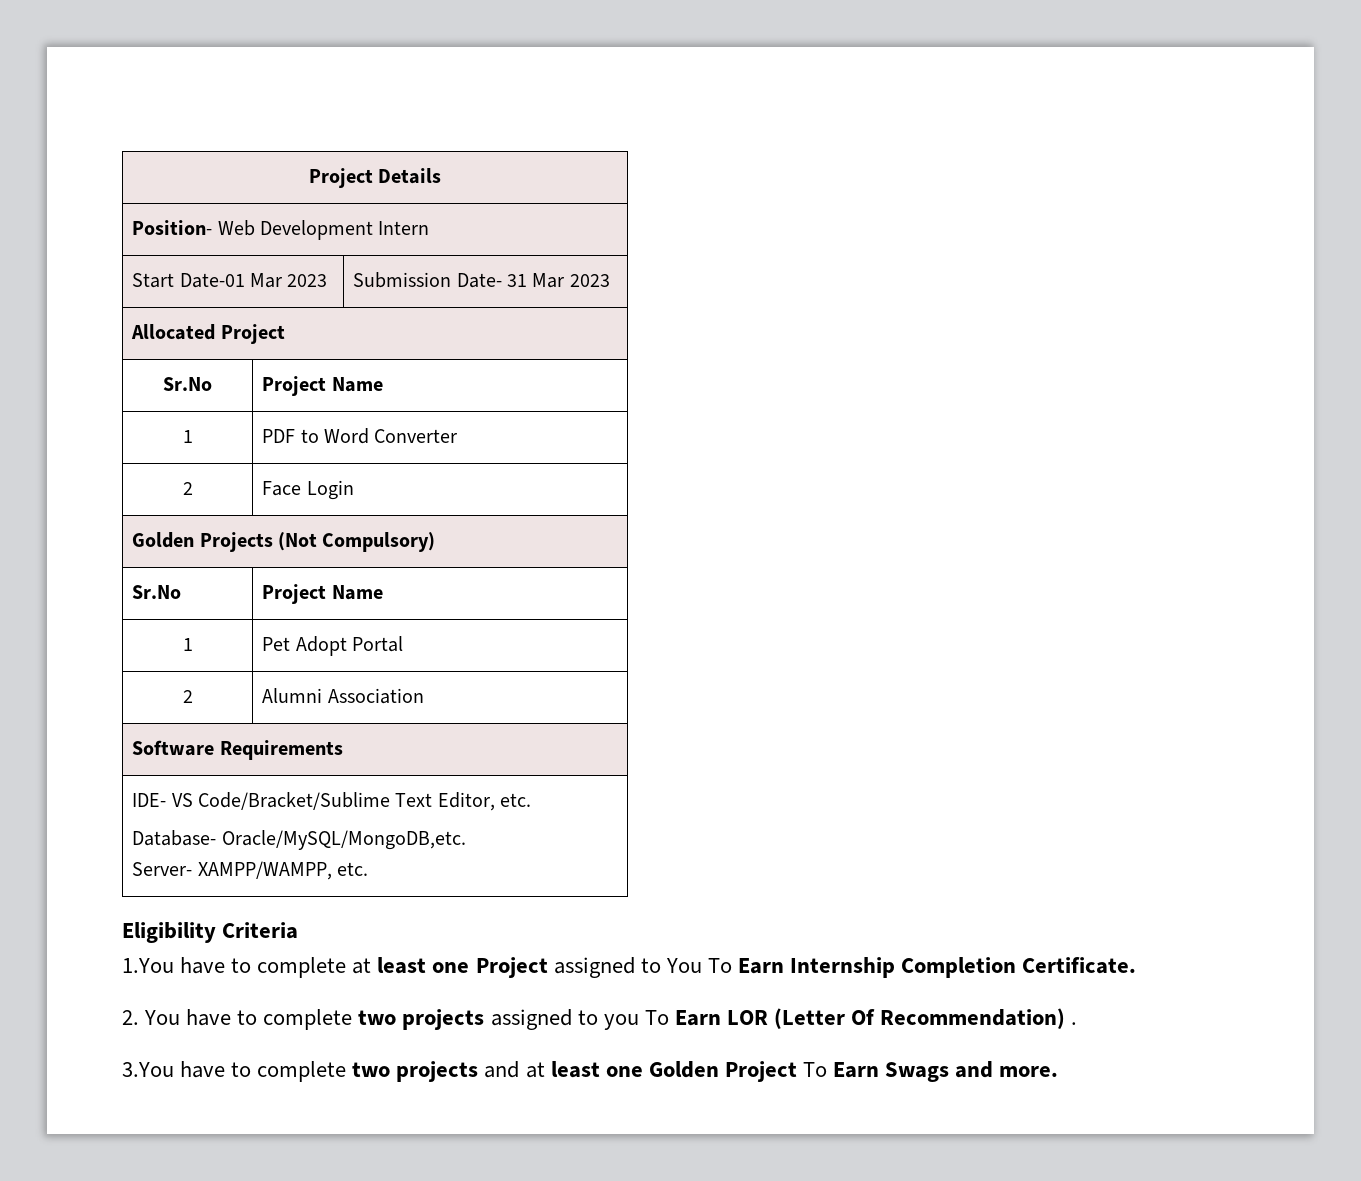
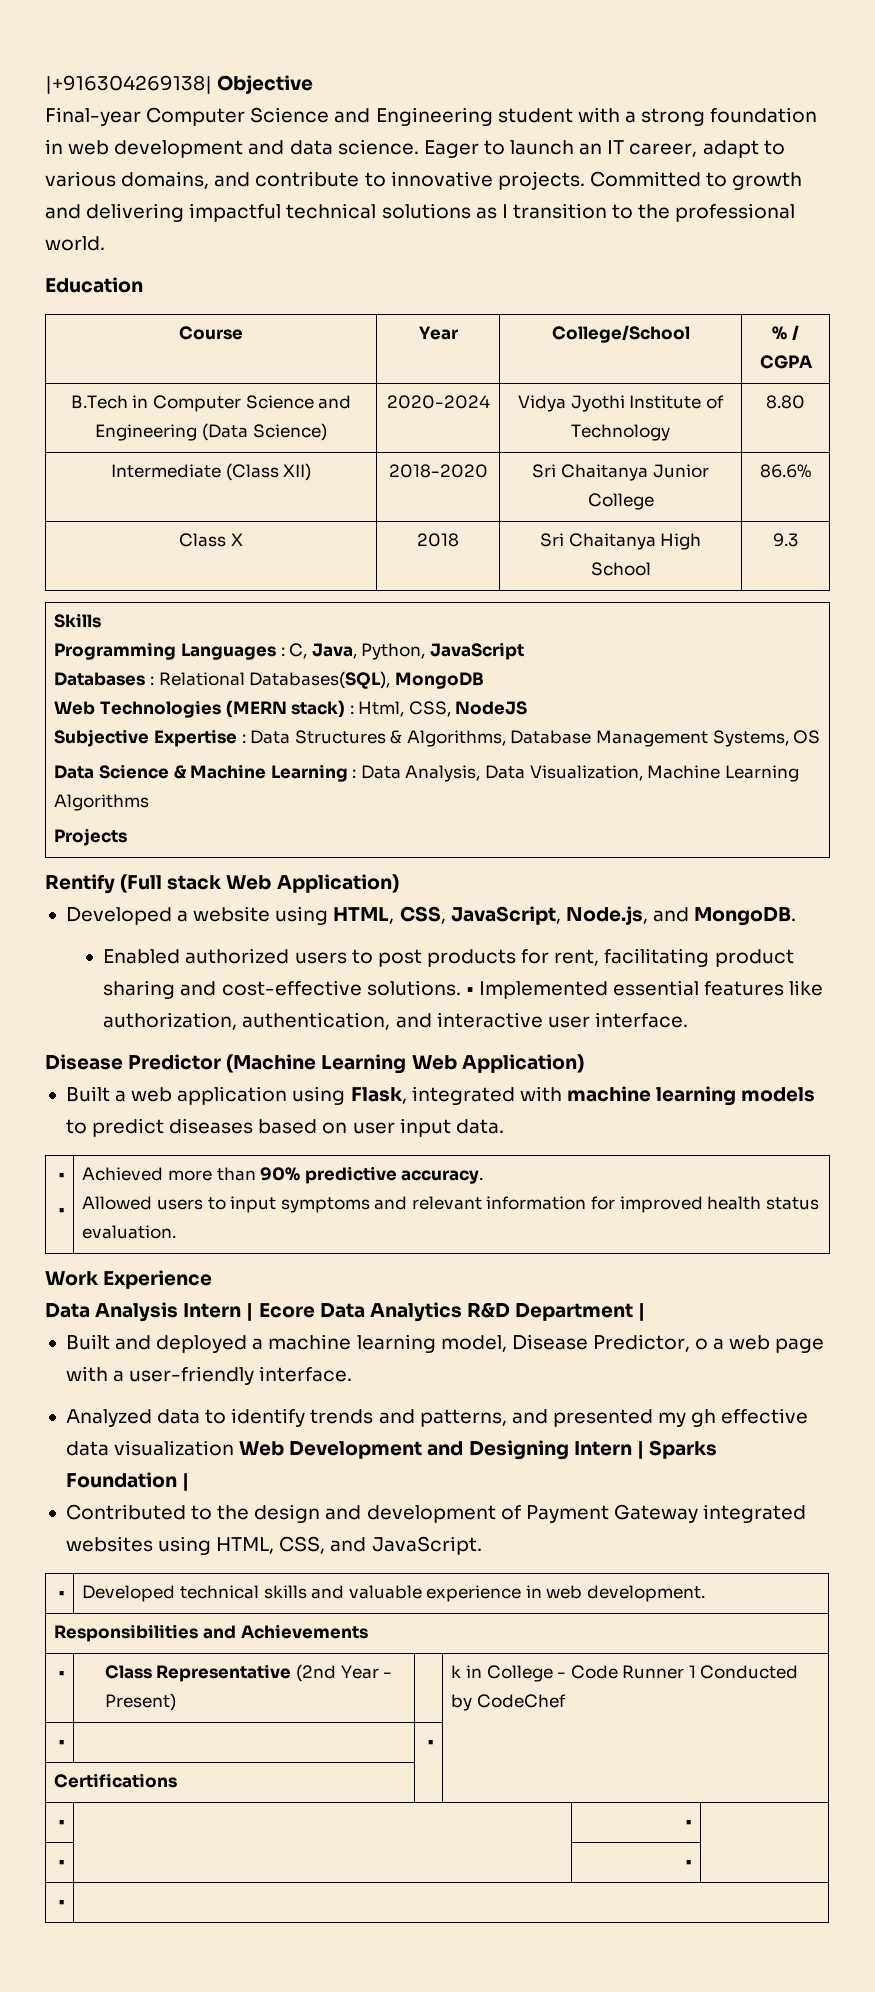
- Project Details
- Position- Web Development Intern
- Start Date-01 Mar 2023 | Submission Date- 31 Mar 2023
- Allocated Project
- Sr.No | Project Name
- 1 | PDF to Word Converter
- 2 | Face Login
- Golden Projects (Not Compulsory)
- Sr.No | Project Name
- 1 | Pet Adopt Portal
- 2 | Alumni Association
- Software Requirements
- IDE- VS Code/Bracket/Sublime Text Editor, etc.
- Database- Oracle/MySQL/MongoDB,etc.
- Server- XAMPP/WAMPP, etc.
- Eligibility Criteria
- 1.You have to complete at least one Project assigned to You To Earn Internship Completion Certificate.
- 2. You have to complete two projects assigned to you To Earn LOR (Letter Of Recommendation) .
- 3.You have to complete two projects and at least one Golden Project To Earn Swags and more.
+ |+916304269138| Objective
+ Final-year Computer Science and Engineering student with a strong foundation in web development and data science. Eager to launch an IT career, adapt to various domains, and contribute to innovative projects. Committed to growth and delivering impactful technical solutions as I transition to the professional world.
+ Education
+ Course | Year | College/School | % / CGPA
+ B.Tech in Computer Science and Engineering (Data Science) | 2020-2024 | Vidya Jyothi Institute of Technology | 8.80
+ Intermediate (Class XII) | 2018-2020 | Sri Chaitanya Junior College | 86.6%
+ Class X | 2018 | Sri Chaitanya High School | 9.3
+ Skills
+ Programming Languages : C, Java, Python, JavaScript
+ Databases : Relational Databases(SQL), MongoDB
+ Web Technologies (MERN stack) : Html, CSS, NodeJS
+ Subjective Expertise : Data Structures & Algorithms, Database Management Systems, OS
+ Data Science & Machine Learning : Data Analysis, Data Visualization, Machine Learning Algorithms
+ Projects
+ Rentify (Full stack Web Application)
+ Developed a website using HTML, CSS, JavaScript, Node.js, and MongoDB.
+ Enabled authorized users to post products for rent, facilitating product sharing and cost-effective solutions. • Implemented essential features like authorization, authentication, and interactive user interface.
+ Disease Predictor (Machine Learning Web Application)
+ Built a web application using Flask, integrated with machine learning models to predict diseases based on user input data.
+ •
+ • | Achieved more than 90% predictive accuracy.
+ Allowed users to input symptoms and relevant information for improved health status evaluation.
+ Work Experience
+ Data Analysis Intern | Ecore Data Analytics R&D Department |
+ Built and deployed a machine learning model, Disease Predictor, o a web page with a user-friendly interface.
+ Analyzed data to identify trends and patterns, and presented my gh effective data visualization Web Development and Designing Intern | Sparks Foundation |
+ Contributed to the design and development of Payment Gateway integrated websites using HTML, CSS, and JavaScript.
+ • | Developed technical skills and valuable experience in web development.
+ Responsibilities and Achievements
+ • | Class Representative (2nd Year - Present) | | k in College - Code Runner 1 Conducted by CodeChef
+ • | | • |
+ Certifications | |
+ • | | • |
+ • | | • |
+ • |

